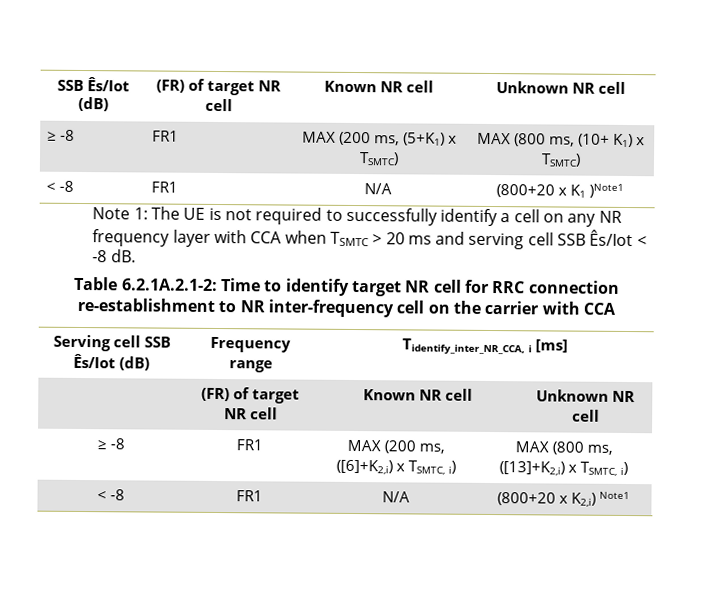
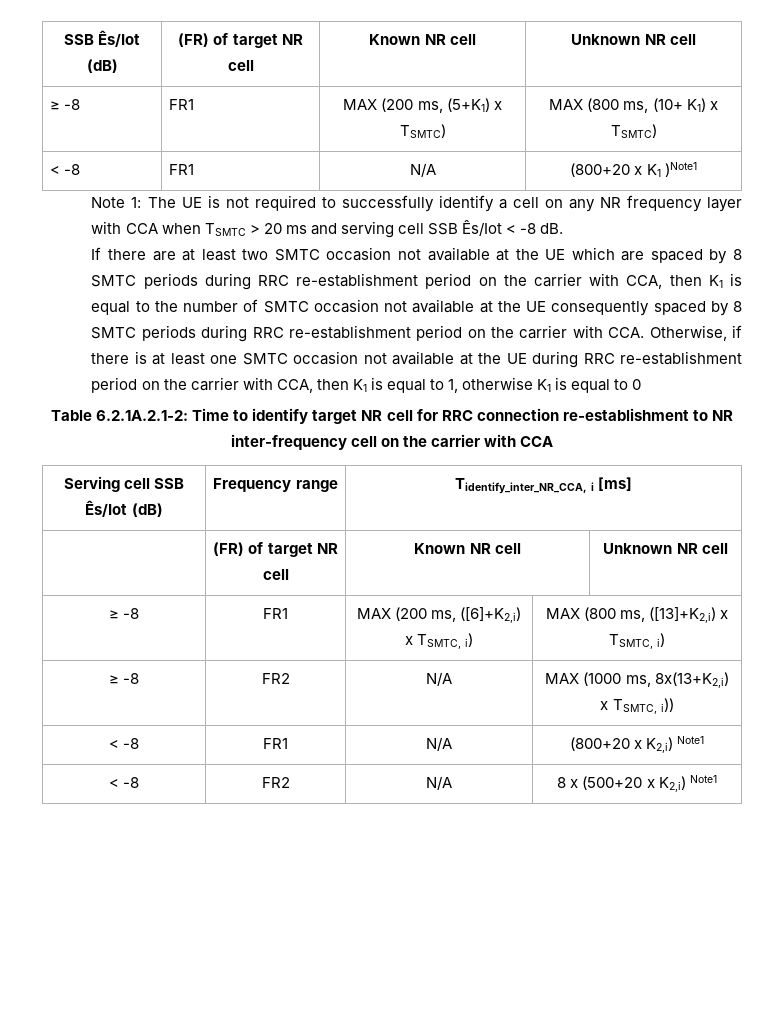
+ If there are at least two SMTC occasion not available at the UE which are spaced by 8 SMTC periods during RRC re-establishment period on the carrier with CCA, then K1 is equal to the number of SMTC occasion not available at the UE consequently spaced by 8 SMTC periods during RRC re-establishment period on the carrier with CCA. Otherwise, if there is at least one SMTC occasion not available at the UE during RRC re-establishment period on the carrier with CCA, then K1 is equal to 1, otherwise K1 is equal to 0
+ ≥ -8 | FR2 | N/A | MAX (1000 ms, 8x(13+K2,i) x TSMTC, i))
+ < -8 | FR2 | N/A | 8 x (500+20 x K2,i) Note1

